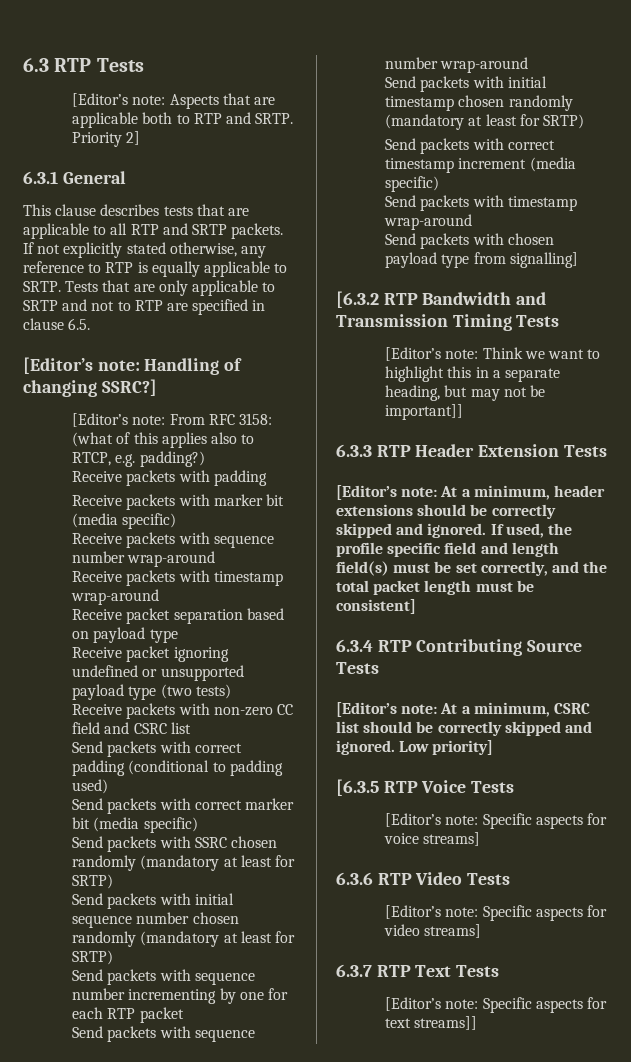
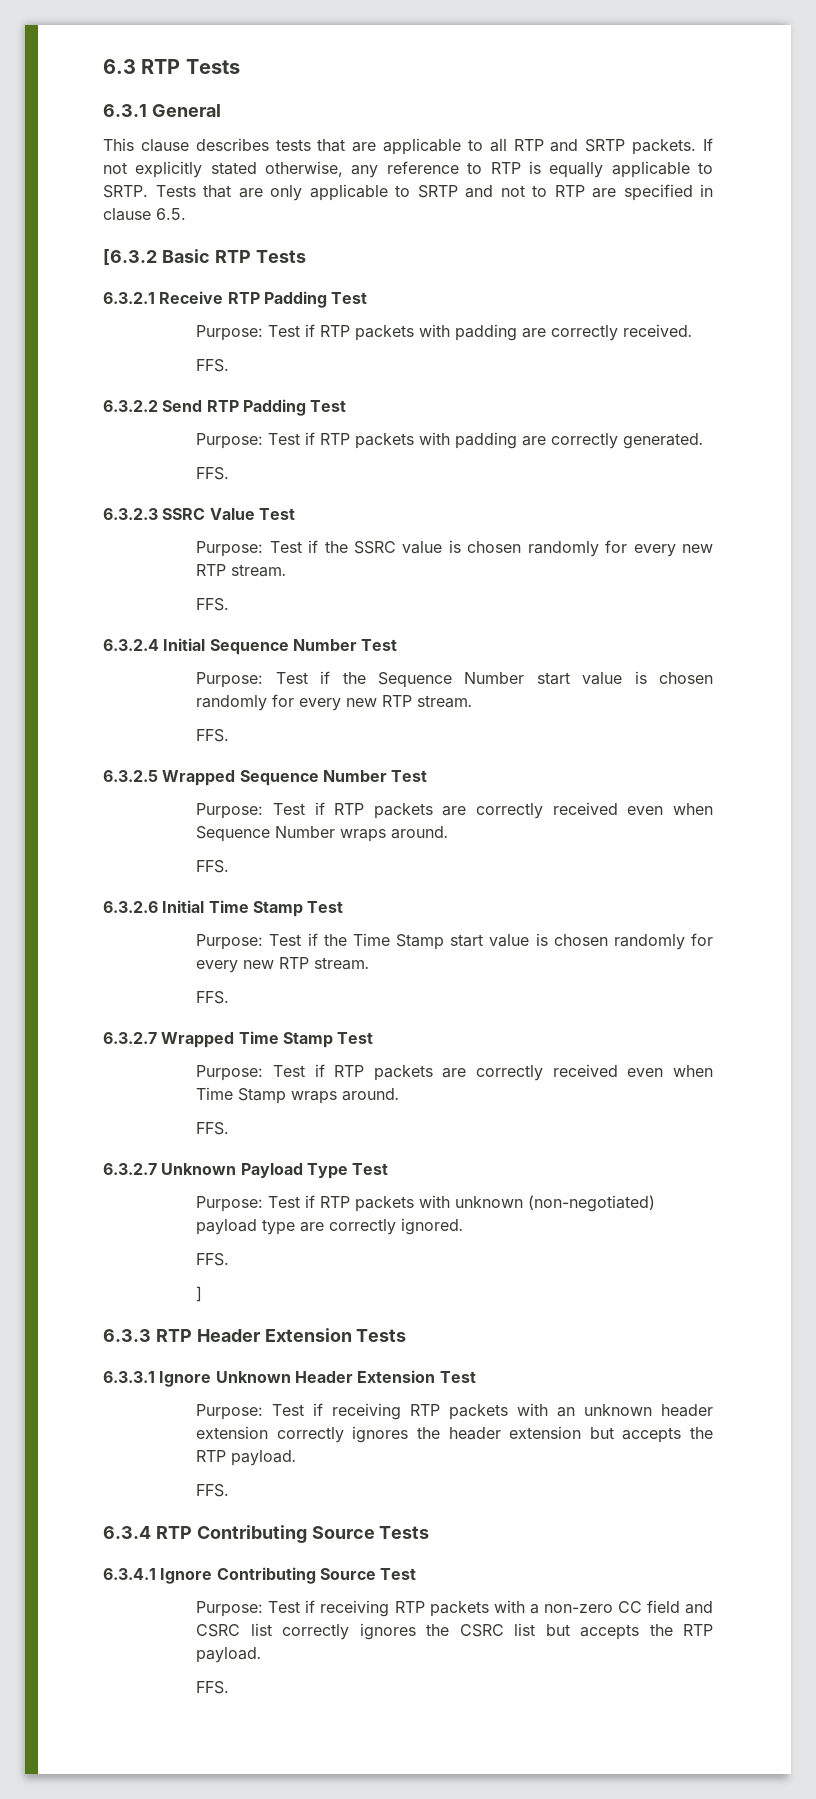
- [Editor’s note: Aspects that are applicable both to RTP and SRTP. Priority 2]
- [Editor’s note: Handling of changing SSRC?]
- [Editor’s note: From RFC 3158: (what of this applies also to RTCP, e.g. padding?)
- Receive packets with padding
- Receive packets with marker bit (media specific)
- Receive packets with sequence number wrap-around
- Receive packets with timestamp wrap-around
- Receive packet separation based on payload type
- Receive packet ignoring undefined or unsupported payload type (two tests)
- Receive packets with non-zero CC field and CSRC list
- Send packets with correct padding (conditional to padding used)
- Send packets with correct marker bit (media specific)
- Send packets with SSRC chosen randomly (mandatory at least for SRTP)
- Send packets with initial sequence number chosen randomly (mandatory at least for SRTP)
- Send packets with sequence number incrementing by one for each RTP packet
- Send packets with sequence number wrap-around
- Send packets with initial timestamp chosen randomly (mandatory at least for SRTP)
- Send packets with correct timestamp increment (media specific)
- Send packets with timestamp wrap-around
- Send packets with chosen payload type from signalling]
- [6.3.2 RTP Bandwidth and Transmission Timing Tests
- [Editor’s note: Think we want to highlight this in a separate heading, but may not be important]]
+ [6.3.2 Basic RTP Tests
+ 6.3.2.1 Receive RTP Padding Test
+ Purpose: Test if RTP packets with padding are correctly received.
+ FFS.
+ 6.3.2.2 Send RTP Padding Test
+ Purpose: Test if RTP packets with padding are correctly generated.
+ FFS.
+ 6.3.2.3 SSRC Value Test
+ Purpose: Test if the SSRC value is chosen randomly for every new RTP stream.
+ FFS.
+ 6.3.2.4 Initial Sequence Number Test
+ Purpose: Test if the Sequence Number start value is chosen randomly for every new RTP stream.
+ FFS.
+ 6.3.2.5 Wrapped Sequence Number Test
+ Purpose: Test if RTP packets are correctly received even when Sequence Number wraps around.
+ FFS.
+ 6.3.2.6 Initial Time Stamp Test
+ Purpose: Test if the Time Stamp start value is chosen randomly for every new RTP stream.
+ FFS.
+ 6.3.2.7 Wrapped Time Stamp Test
+ Purpose: Test if RTP packets are correctly received even when Time Stamp wraps around.
+ FFS.
+ 6.3.2.7 Unknown Payload Type Test
+ Purpose: Test if RTP packets with unknown (non-negotiated) payload type are correctly ignored.
+ FFS.
+ ]
- [Editor’s note: At a minimum, header extensions should be correctly skipped and ignored. If used, the profile specific field and length field(s) must be set correctly, and the total packet length must be consistent]
+ 6.3.3.1 Ignore Unknown Header Extension Test
+ Purpose: Test if receiving RTP packets with an unknown header extension correctly ignores the header extension but accepts the RTP payload.
+ FFS.
- [Editor’s note: At a minimum, CSRC list should be correctly skipped and ignored. Low priority]
- [6.3.5 RTP Voice Tests
- [Editor’s note: Specific aspects for voice streams]
- 6.3.6 RTP Video Tests
- [Editor’s note: Specific aspects for video streams]
- 6.3.7 RTP Text Tests
- [Editor’s note: Specific aspects for text streams]]
+ 6.3.4.1 Ignore Contributing Source Test
+ Purpose: Test if receiving RTP packets with a non-zero CC field and CSRC list correctly ignores the CSRC list but accepts the RTP payload.
+ FFS.

